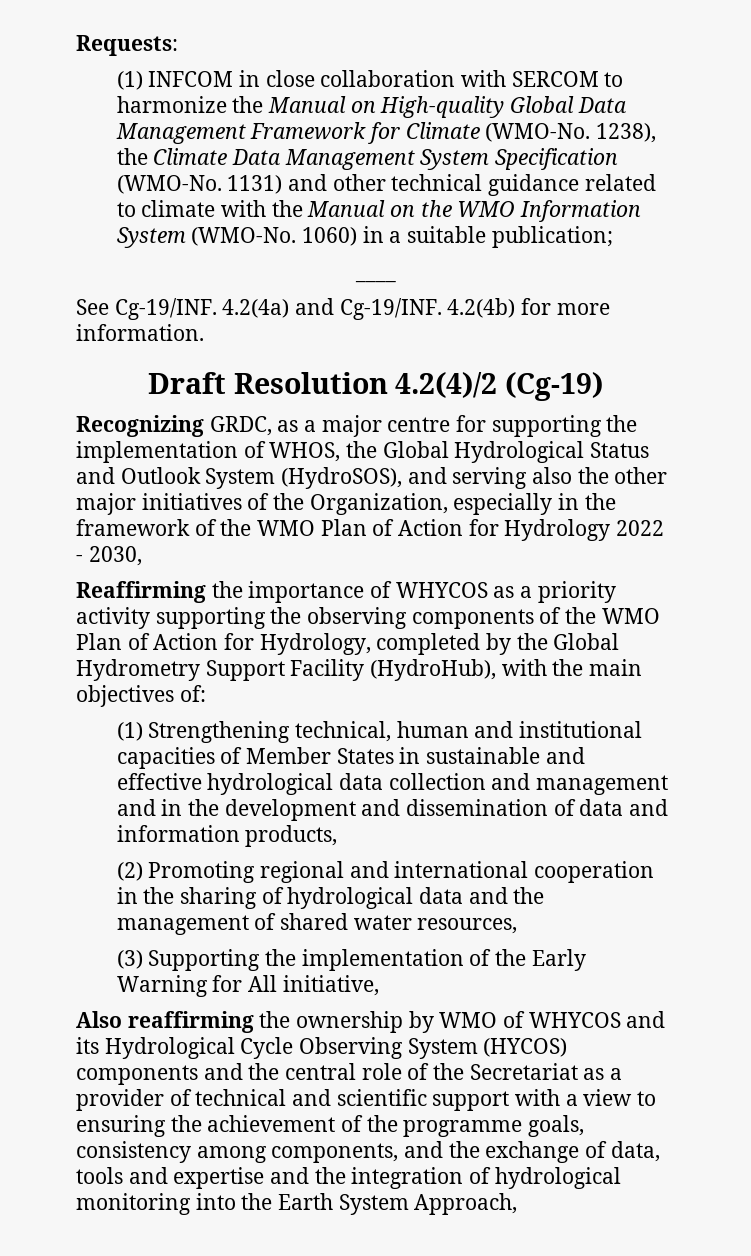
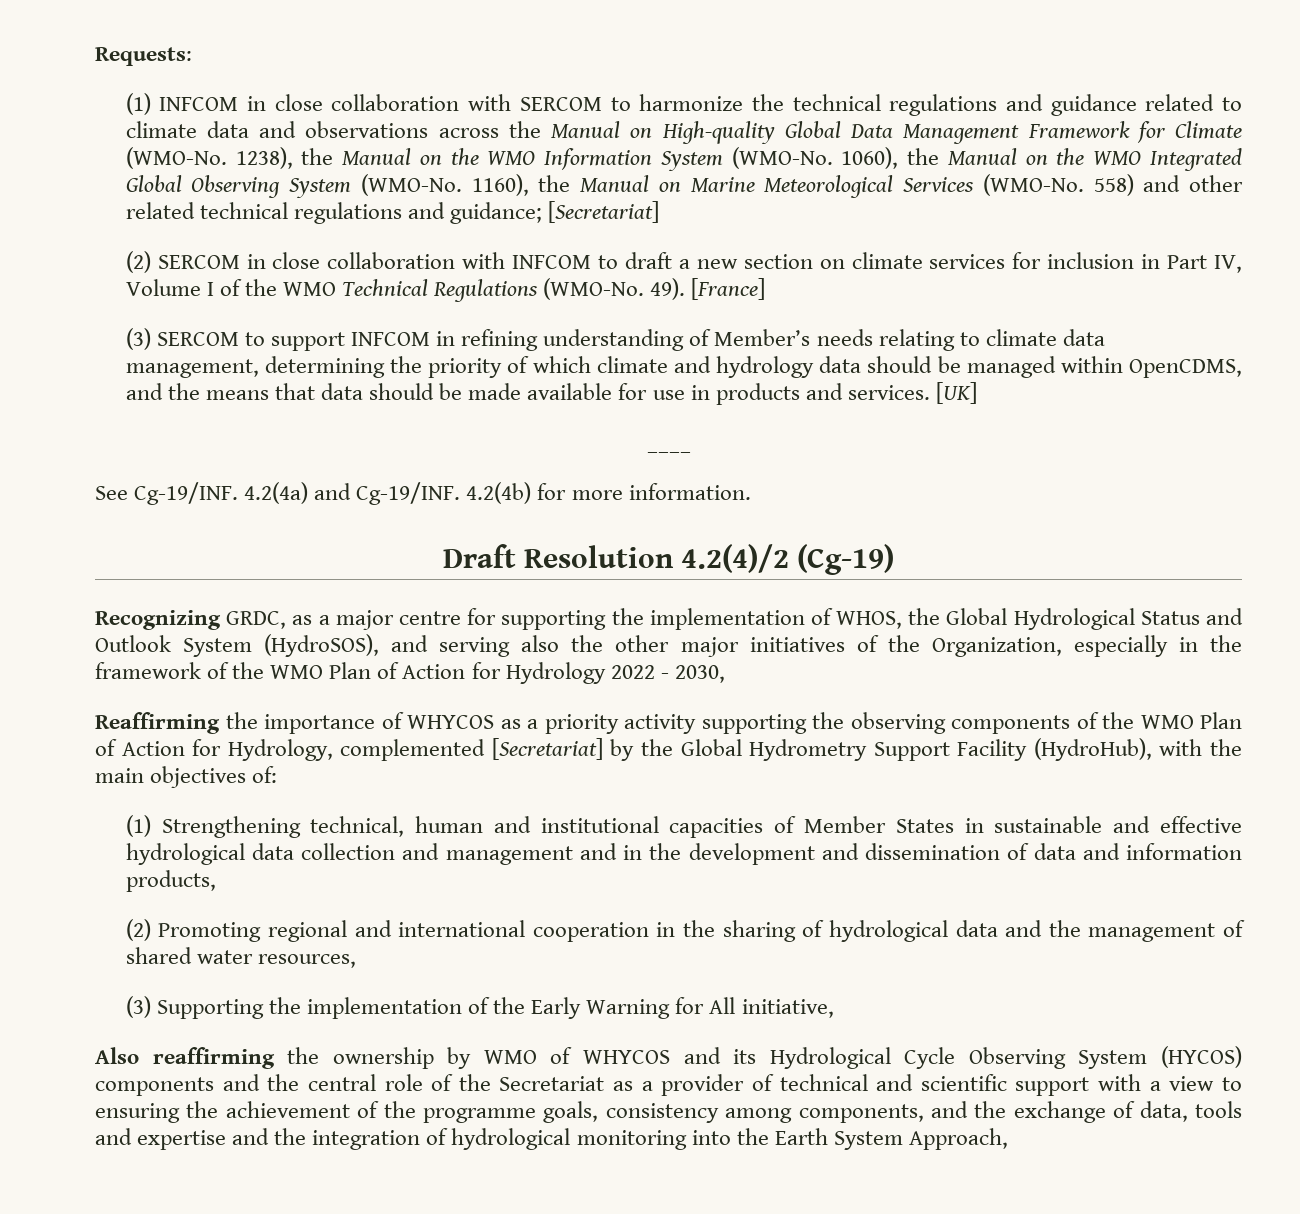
- (1) INFCOM in close collaboration with SERCOM to harmonize the Manual on High-quality Global Data Management Framework for Climate (WMO-No.
+ (1) INFCOM in close collaboration with SERCOM to harmonize the technical regulations and guidance related to climate data and observations across the Manual on High-quality Global Data Management Framework for Climate (WMO-No.
- 1238), the Climate Data Management System Specification (WMO-No. 1131) and other technical guidance related to climate with the Manual on the WMO Information System (WMO-No.
+ 1238), the Manual on the WMO Information System (WMO-No.
- 1060) in a suitable publication;
+ 1060), the Manual on the WMO Integrated Global Observing System (WMO-No. 1160), the Manual on Marine Meteorological Services (WMO-No. 558) and other related technical regulations and guidance; [Secretariat]
+ (2) SERCOM in close collaboration with INFCOM to draft a new section on climate services for inclusion in Part IV, Volume I of the WMO Technical Regulations (WMO-No. 49). [France]
+ (3) SERCOM to support INFCOM in refining understanding of Member’s needs relating to climate data management, determining the priority of which climate and hydrology data should be managed within OpenCDMS, and the means that data should be made available for use in products and services. [UK]
- Reaffirming the importance of WHYCOS as a priority activity supporting the observing components of the WMO Plan of Action for Hydrology, completed by the Global Hydrometry Support Facility (HydroHub), with the main objectives of:
+ Reaffirming the importance of WHYCOS as a priority activity supporting the observing components of the WMO Plan of Action for Hydrology, complemented [Secretariat] by the Global Hydrometry Support Facility (HydroHub), with the main objectives of:

